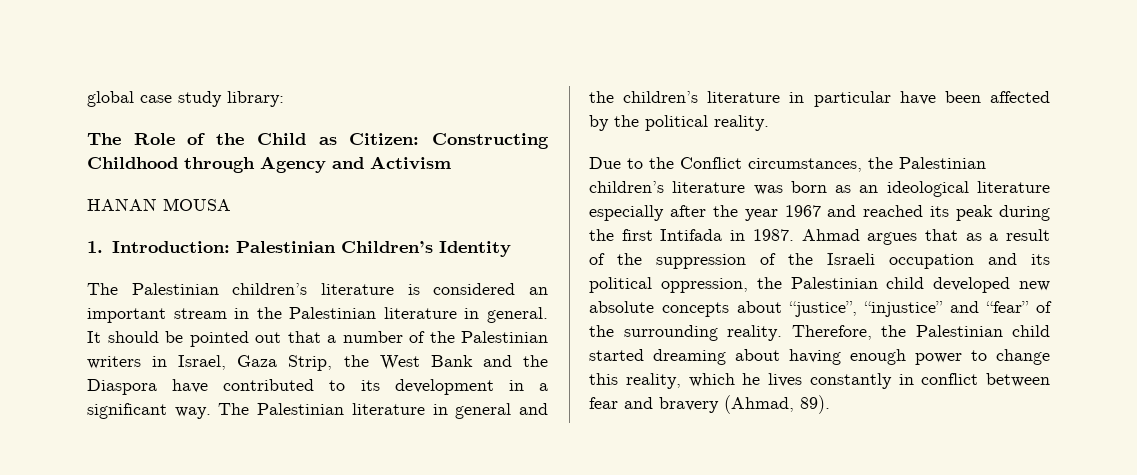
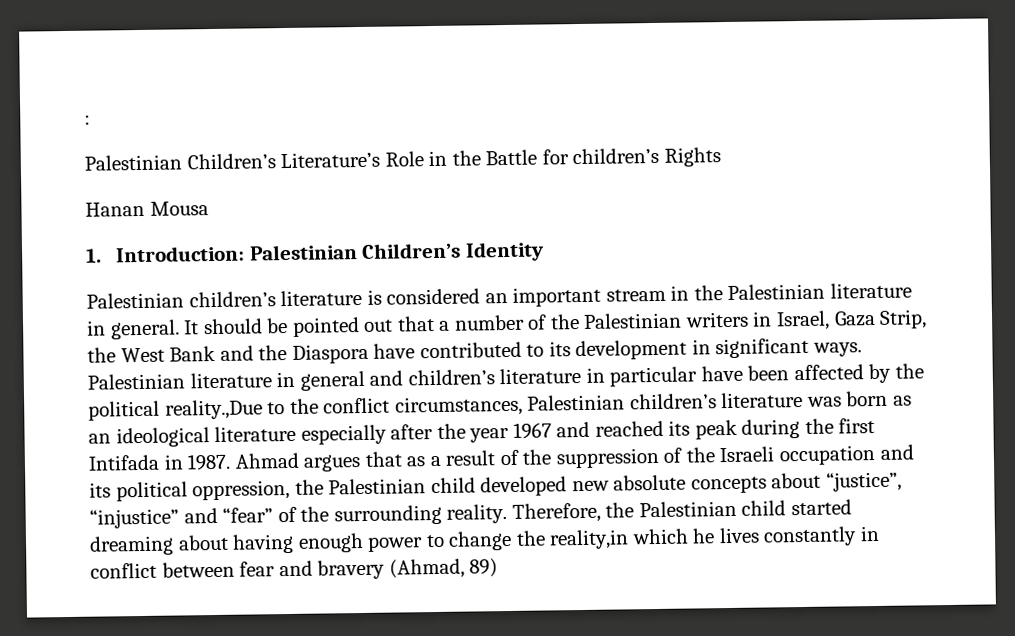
- global case study library:
- The Role of the Child as Citizen: Constructing Childhood through Agency and Activism
- HANAN MOUSA
+ :
+ Palestinian Children’s Literature’s Role in the Battle for children’s Rights
+ Hanan Mousa
- The Palestinian children’s literature is considered an important stream in the Palestinian literature in general.
+ Palestinian children’s literature is considered an important stream in the Palestinian literature in general.
- It should be pointed out that a number of the Palestinian writers in Israel, Gaza Strip, the West Bank and the Diaspora have contributed to its development in a significant way. The Palestinian literature in general and the children’s literature in particular have been affected by the political reality.
- Due to the Conflict circumstances, the Palestinian children’s literature was born as an ideological literature especially after the year 1967 and reached its peak during the first Intifada in 1987.
+ It should be pointed out that a number of the Palestinian writers in Israel, Gaza Strip, the West Bank and the Diaspora have contributed to its development in significant ways. Palestinian literature in general and children’s literature in particular have been affected by the political reality.,Due to the conflict circumstances, Palestinian children’s literature was born as an ideological literature especially after the year 1967 and reached its peak during the first Intifada in 1987.
- Therefore, the Palestinian child started dreaming about having enough power to change this reality, which he lives constantly in conflict between fear and bravery (Ahmad, 89).
+ Therefore, the Palestinian child started dreaming about having enough power to change the reality,in which he lives constantly in conflict between fear and bravery (Ahmad, 89)

